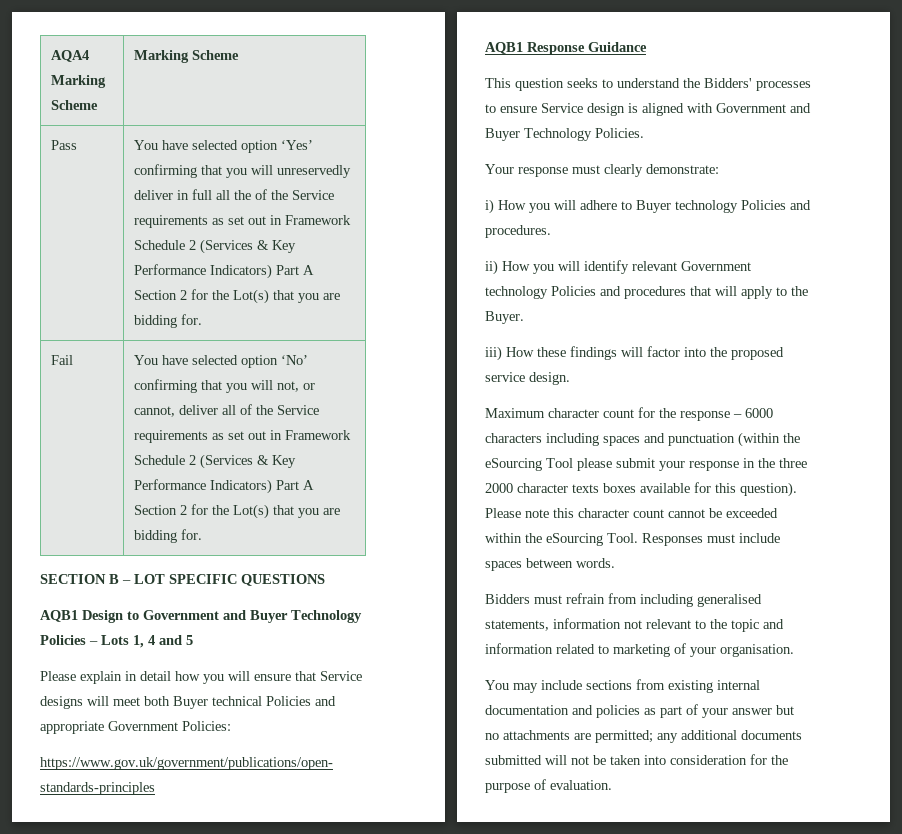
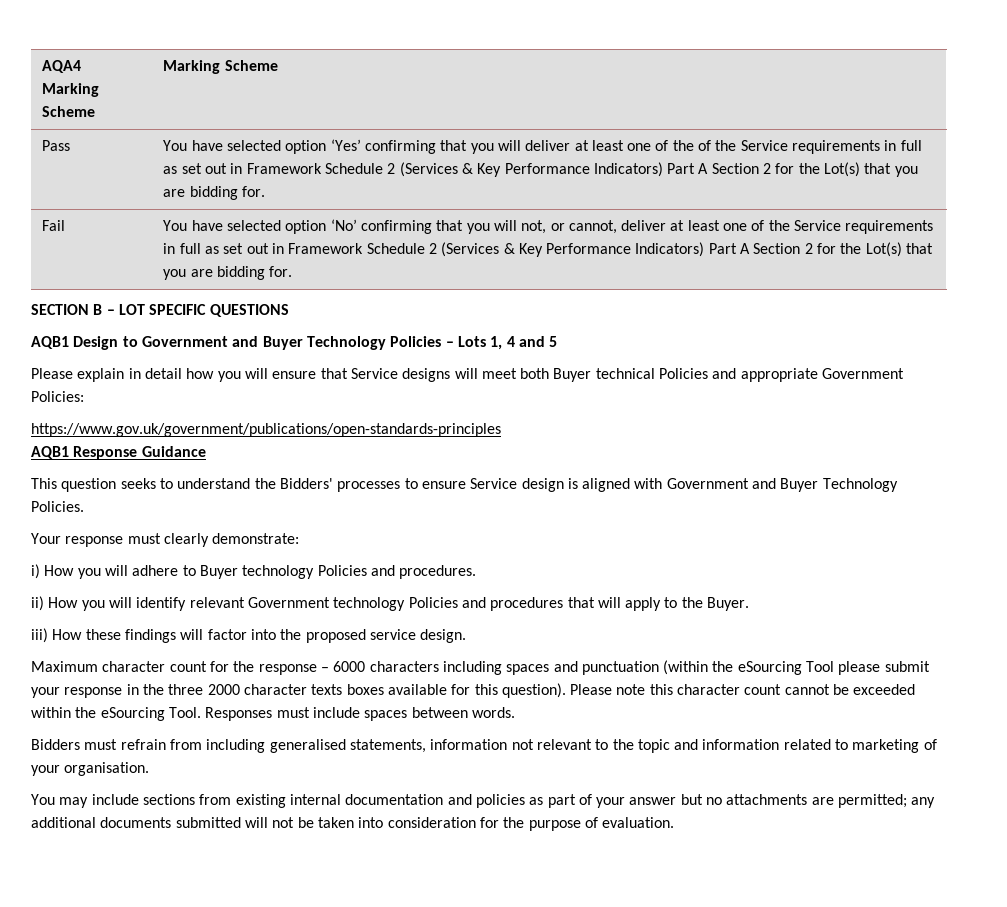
- You have selected option ‘Yes’ confirming that you will unreservedly deliver in full all the of the Service requirements as set out in Framework Schedule 2 (Services & Key Performance Indicators) Part A Section 2 for the Lot(s) that you are bidding for.
+ You have selected option ‘Yes’ confirming that you will deliver at least one of the of the Service requirements in full as set out in Framework Schedule 2 (Services & Key Performance Indicators) Part A Section 2 for the Lot(s) that you are bidding for.
- You have selected option ‘No’ confirming that you will not, or cannot, deliver all of the Service requirements as set out in Framework Schedule 2 (Services & Key Performance Indicators) Part A Section 2 for the Lot(s) that you are bidding for.
+ You have selected option ‘No’ confirming that you will not, or cannot, deliver at least one of the Service requirements in full as set out in Framework Schedule 2 (Services & Key Performance Indicators) Part A Section 2 for the Lot(s) that you are bidding for.

